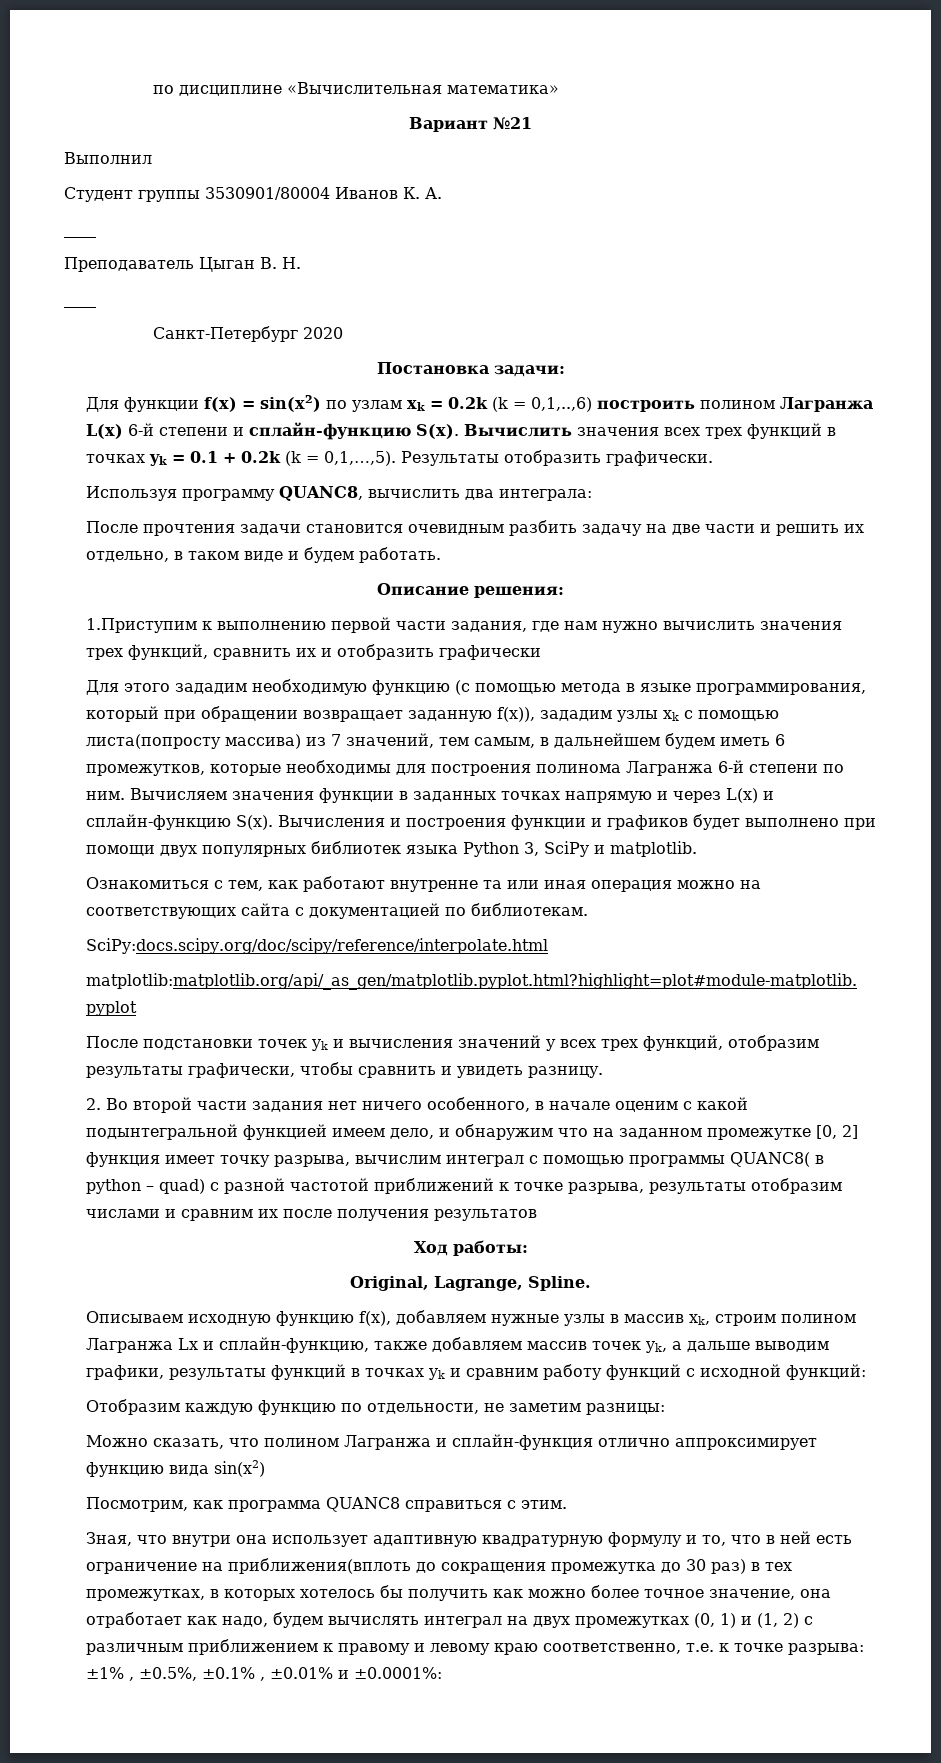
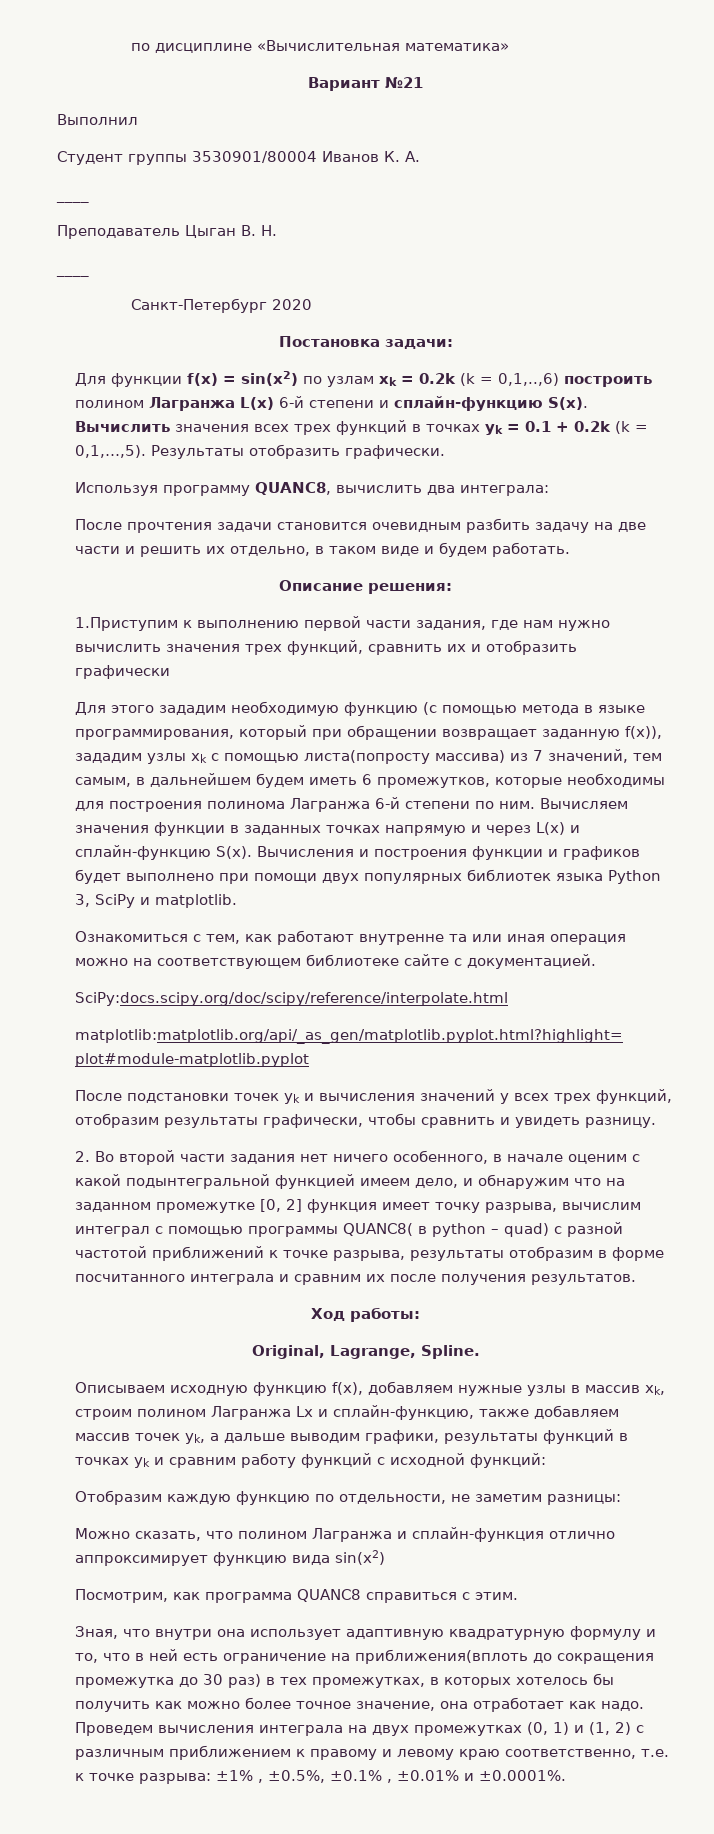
- Ознакомиться с тем, как работают внутренне та или иная операция можно на соответствующих сайта с документацией по библиотекам.
+ Ознакомиться с тем, как работают внутренне та или иная операция можно на соответствующем библиотеке сайте с документацией.
- 2. Во второй части задания нет ничего особенного, в начале оценим с какой подынтегральной функцией имеем дело, и обнаружим что на заданном промежутке [0, 2] функция имеет точку разрыва, вычислим интеграл с помощью программы QUANC8( в python – quad) с разной частотой приближений к точке разрыва, результаты отобразим числами и сравним их после получения результатов
+ 2. Во второй части задания нет ничего особенного, в начале оценим с какой подынтегральной функцией имеем дело, и обнаружим что на заданном промежутке [0, 2] функция имеет точку разрыва, вычислим интеграл с помощью программы QUANC8( в python – quad) с разной частотой приближений к точке разрыва, результаты отобразим в форме посчитанного интеграла и сравним их после получения результатов.
- Зная, что внутри она использует адаптивную квадратурную формулу и то, что в ней есть ограничение на приближения(вплоть до сокращения промежутка до 30 раз) в тех промежутках, в которых хотелось бы получить как можно более точное значение, она отработает как надо, будем вычислять интеграл на двух промежутках (0, 1) и (1, 2) с различным приближением к правому и левому краю соответственно, т.е. к точке разрыва:
+ Зная, что внутри она использует адаптивную квадратурную формулу и то, что в ней есть ограничение на приближения(вплоть до сокращения промежутка до 30 раз) в тех промежутках, в которых хотелось бы получить как можно более точное значение, она отработает как надо. Проведем вычисления интеграла на двух промежутках (0, 1) и (1, 2) с различным приближением к правому и левому краю соответственно, т.е. к точке разрыва:
- ±1% , ±0.5%, ±0.1% , ±0.01% и ±0.0001%:
+ ±1% , ±0.5%, ±0.1% , ±0.01% и ±0.0001%.

